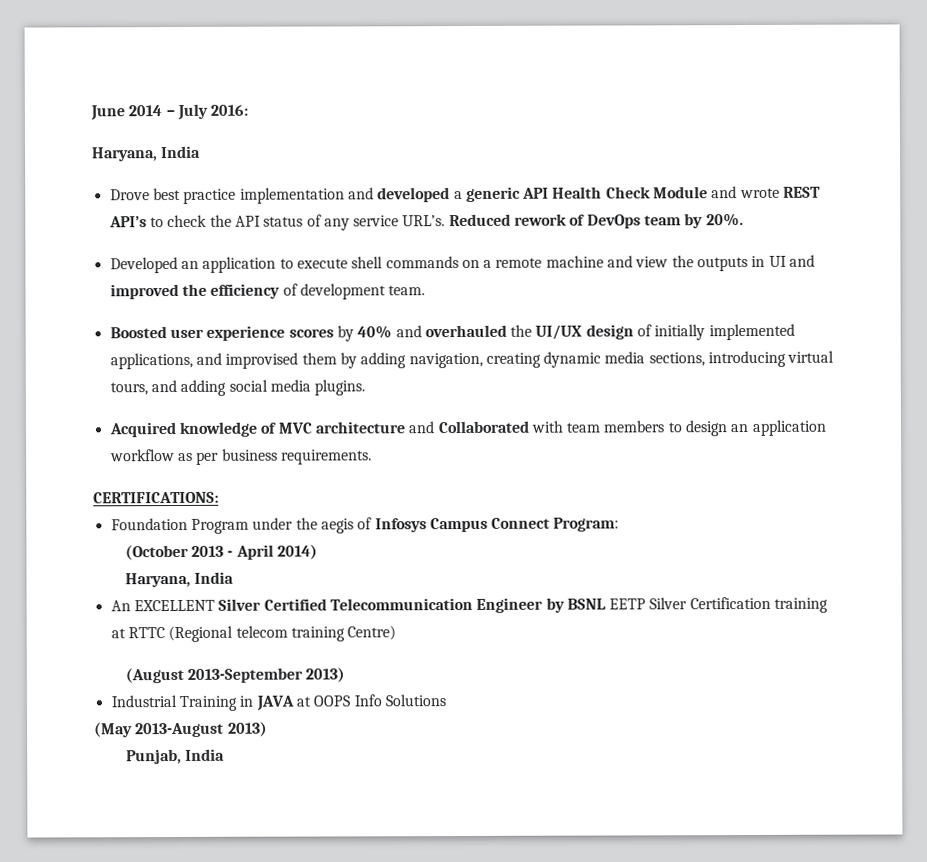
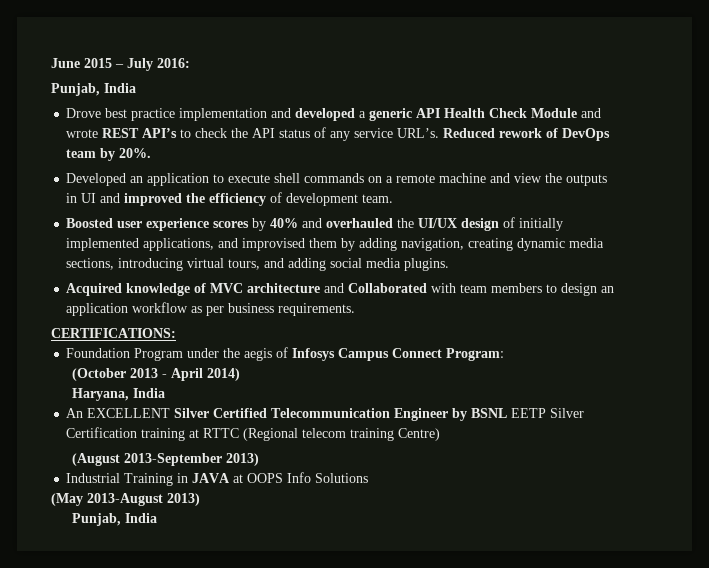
- June 2014 – July 2016:
- Haryana, India
+ June 2015 – July 2016:
+ Punjab, India

